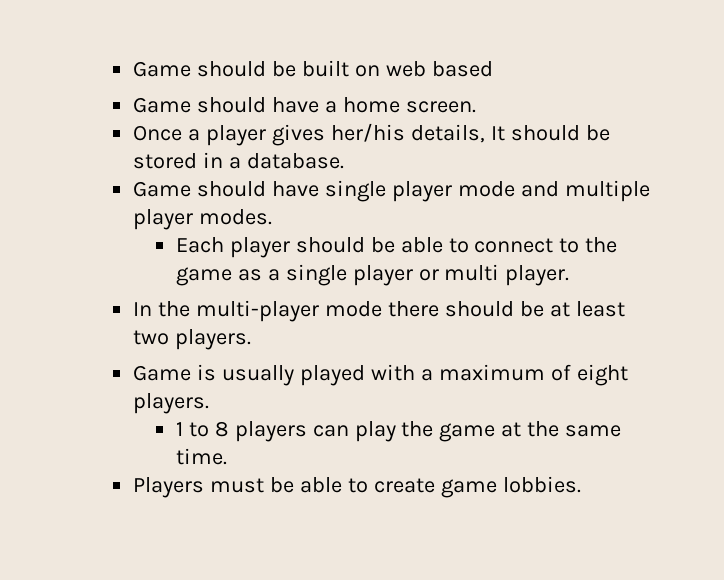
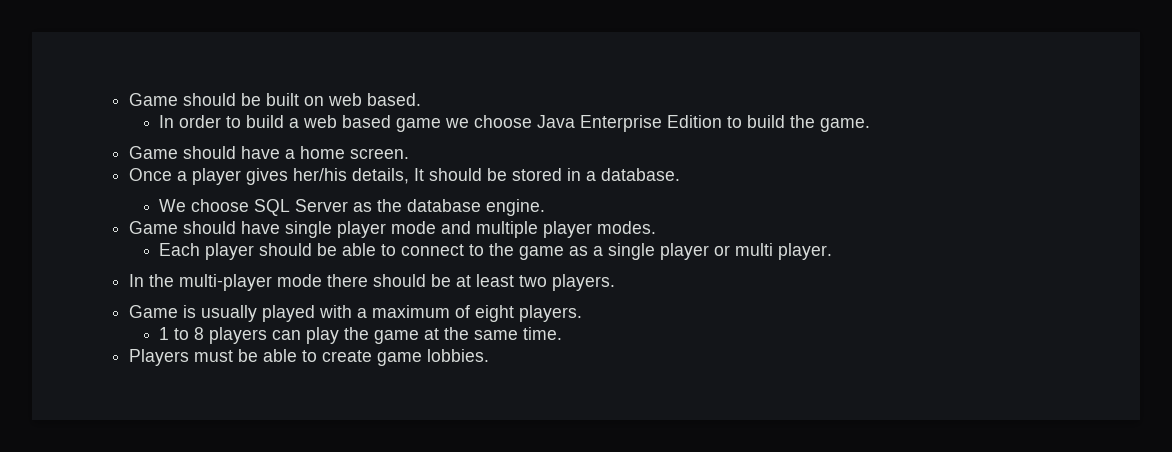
- Game should be built on web based
+ Game should be built on web based.
+ In order to build a web based game we choose Java Enterprise Edition to build the game.
+ We choose SQL Server as the database engine.

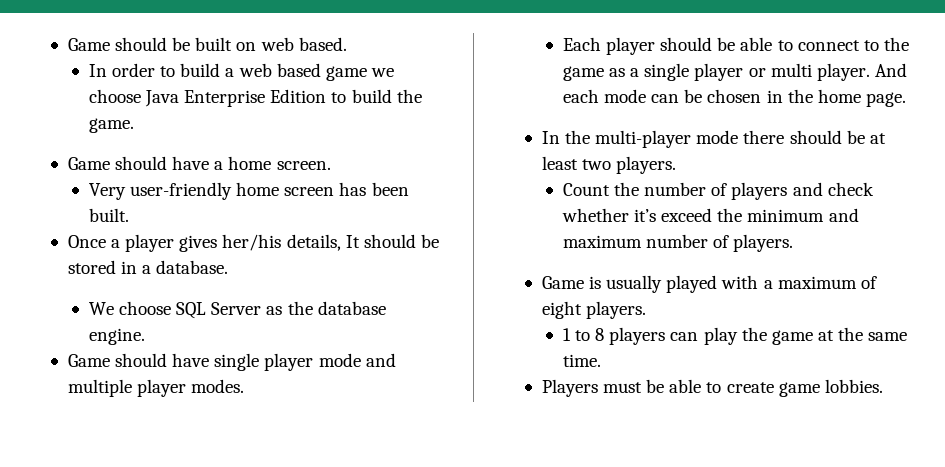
+ Very user-friendly home screen has been built.
+ And each mode can be chosen in the home page.
+ Count the number of players and check whether it’s exceed the minimum and maximum number of players.

